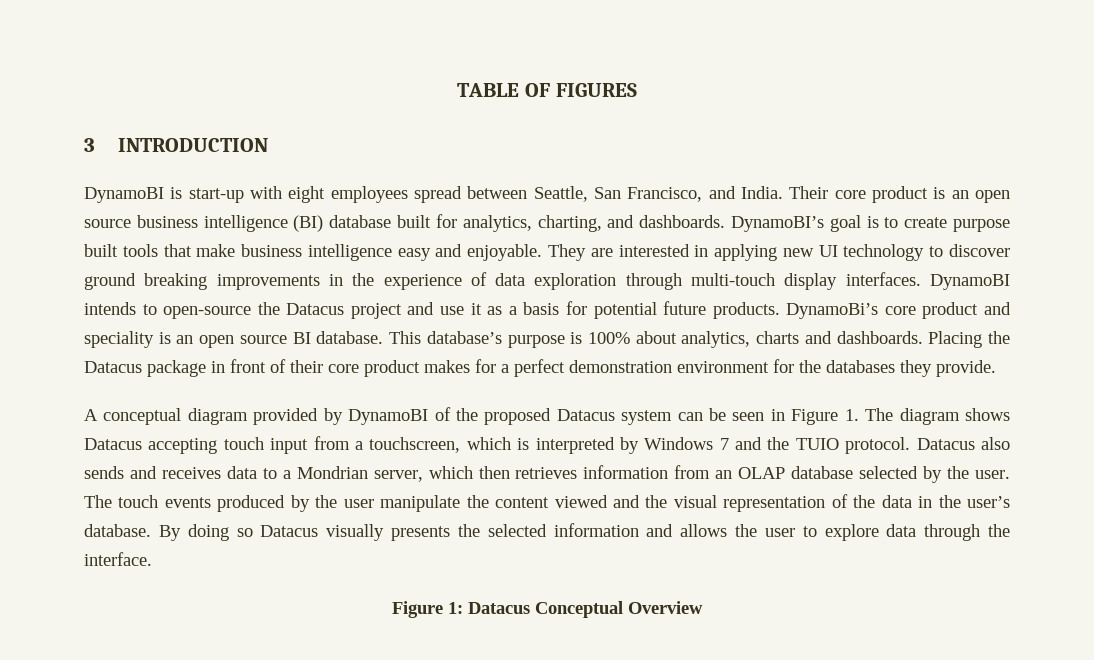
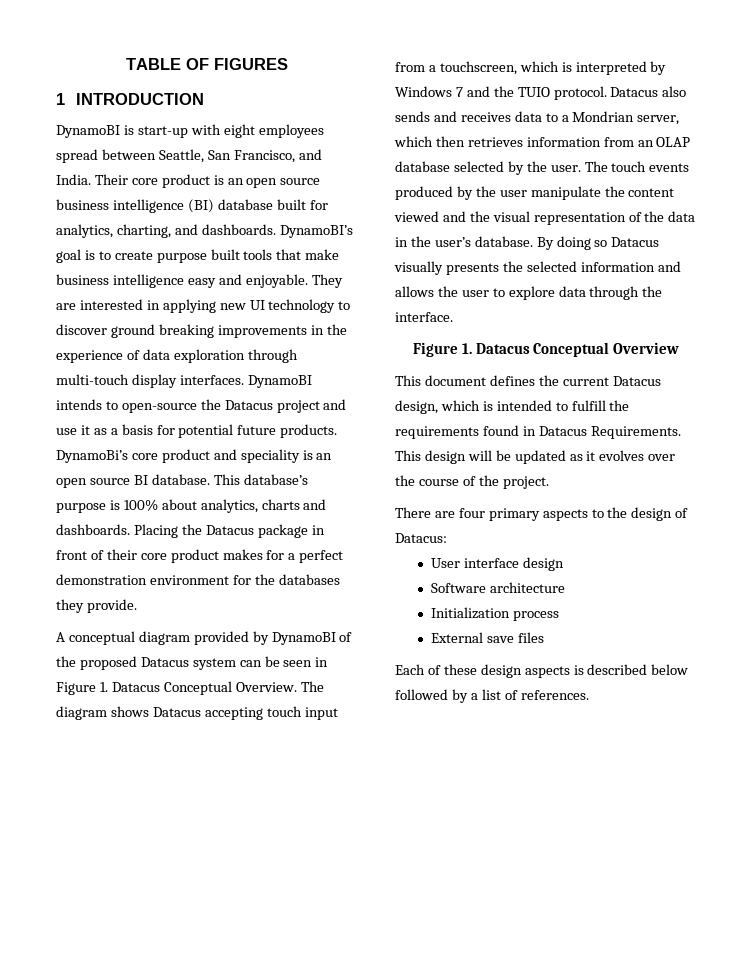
- 3 INTRODUCTION
+ 1 INTRODUCTION
- A conceptual diagram provided by DynamoBI of the proposed Datacus system can be seen in Figure 1. The diagram shows Datacus accepting touch input from a touchscreen, which is interpreted by Windows 7 and the TUIO protocol.
+ A conceptual diagram provided by DynamoBI of the proposed Datacus system can be seen in Figure 1. Datacus Conceptual Overview. The diagram shows Datacus accepting touch input from a touchscreen, which is interpreted by Windows 7 and the TUIO protocol.
- Figure 1: Datacus Conceptual Overview
+ Figure 1. Datacus Conceptual Overview
+ This document defines the current Datacus design, which is intended to fulfill the requirements found in Datacus Requirements. This design will be updated as it evolves over the course of the project.
+ There are four primary aspects to the design of Datacus:
+ User interface design
+ Software architecture
+ Initialization process
+ External save files
+ Each of these design aspects is described below followed by a list of references.

